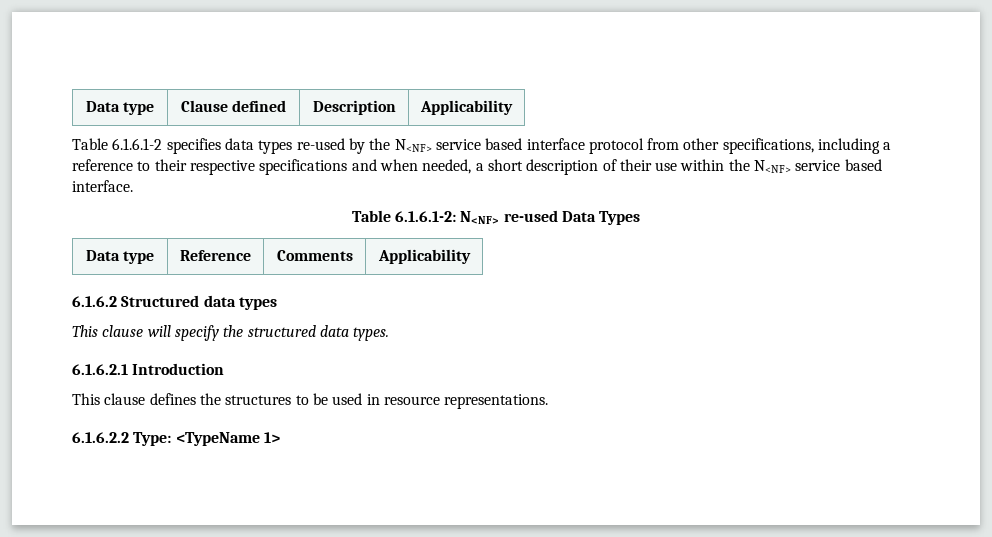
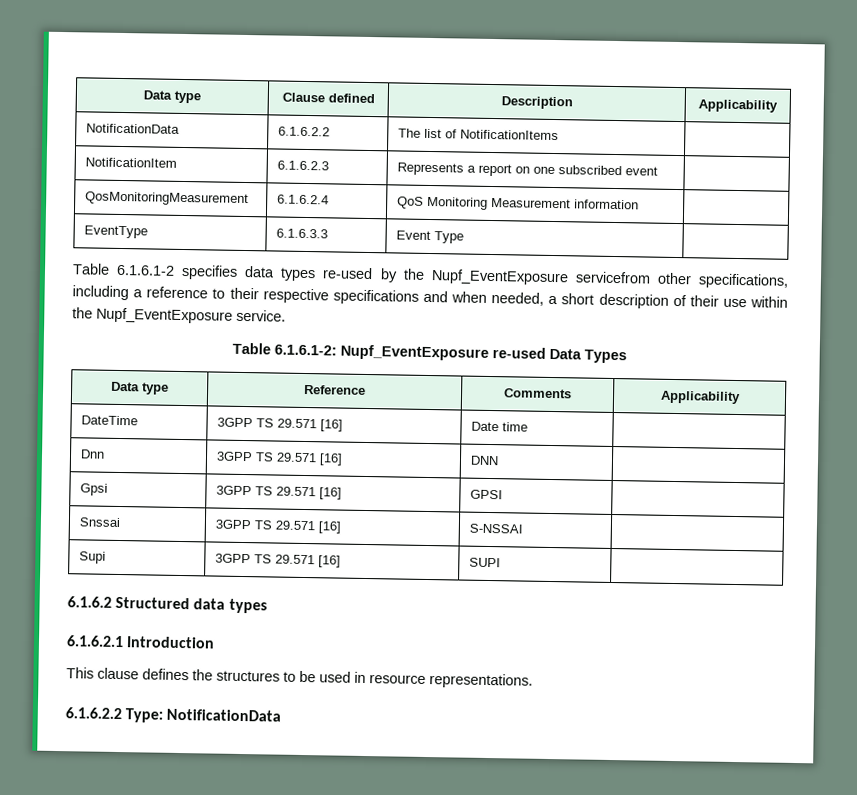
+ NotificationData | 6.1.6.2.2 | The list of NotificationItems |
+ NotificationItem | 6.1.6.2.3 | Represents a report on one subscribed event |
+ QosMonitoringMeasurement | 6.1.6.2.4 | QoS Monitoring Measurement information |
+ EventType | 6.1.6.3.3 | Event Type |
- Table 6.1.6.1-2 specifies data types re-used by the N<NF> service based interface protocol from other specifications, including a reference to their respective specifications and when needed, a short description of their use within the N<NF> service based interface.
+ Table 6.1.6.1-2 specifies data types re-used by the Nupf_EventExposure servicefrom other specifications, including a reference to their respective specifications and when needed, a short description of their use within the Nupf_EventExposure service.
- Table 6.1.6.1-2: N<NF> re-used Data Types
+ Table 6.1.6.1-2: Nupf_EventExposure re-used Data Types
+ DateTime | 3GPP TS 29.571 [16] | Date time |
+ Dnn | 3GPP TS 29.571 [16] | DNN |
+ Gpsi | 3GPP TS 29.571 [16] | GPSI |
+ Snssai | 3GPP TS 29.571 [16] | S-NSSAI |
+ Supi | 3GPP TS 29.571 [16] | SUPI |
  6.1.6.2 Structured data types
- This clause will specify the structured data types.
- 6.1.6.2.2 Type: <TypeName 1>
+ 6.1.6.2.2 Type: NotificationData

